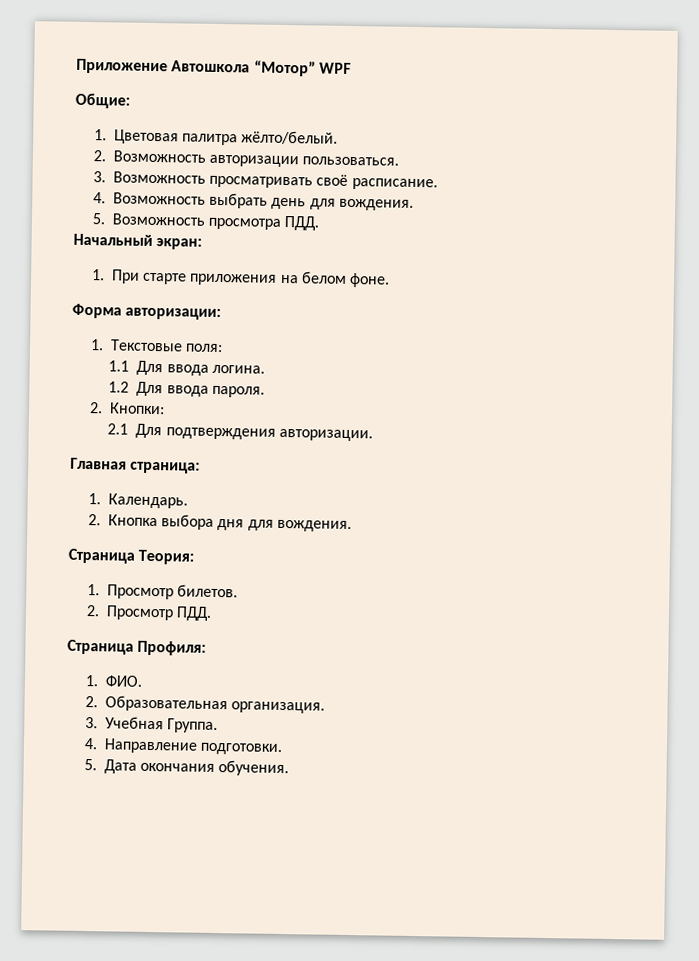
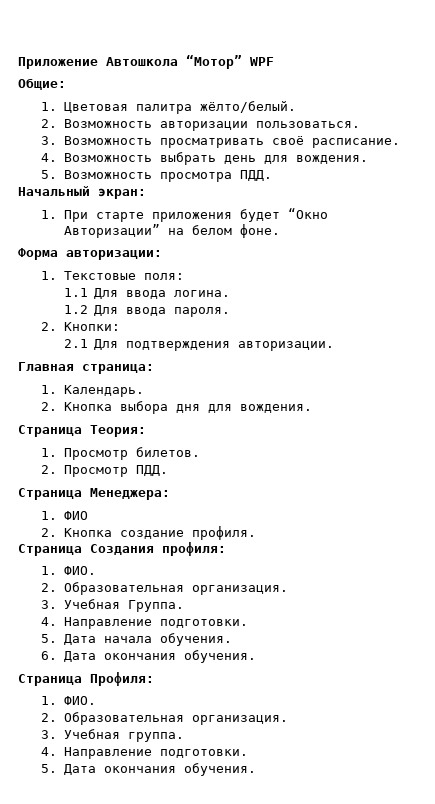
- 1. При старте приложения на белом фоне.
+ 1. При старте приложения будет “Окно Авторизации” на белом фоне.
- Страница Профиля:
+ Страница Менеджера:
+ 1. ФИО
+ 2. Кнопка создание профиля.
+ Страница Создания профиля:
+ 5. Дата начала обучения.
+ 6. Дата окончания обучения.
+ Страница Профиля:
+ 1. ФИО.
+ 2. Образовательная организация.
+ 3. Учебная группа.
+ 4. Направление подготовки.

